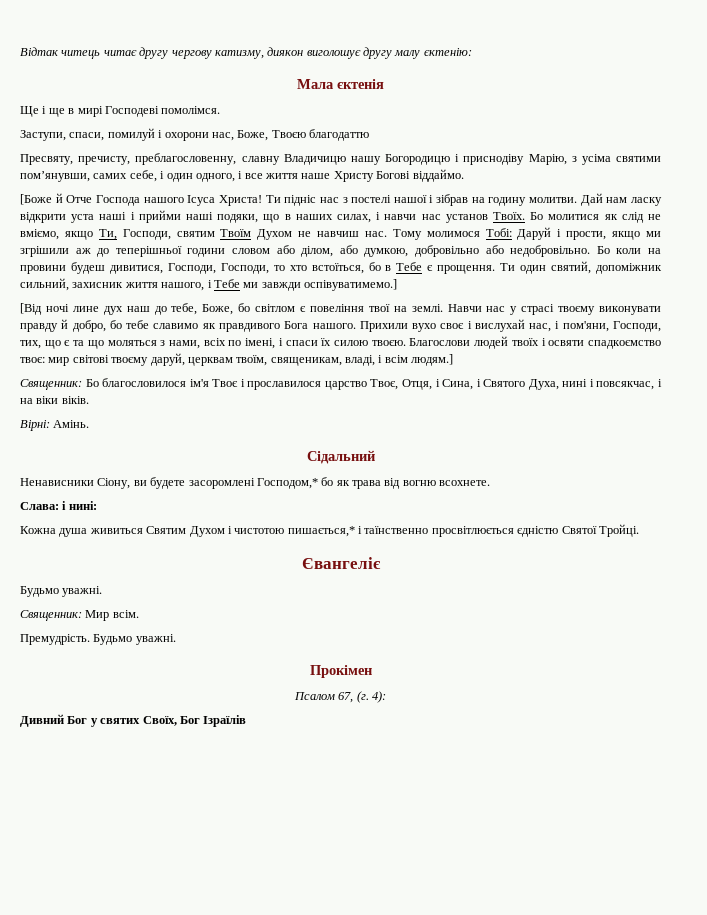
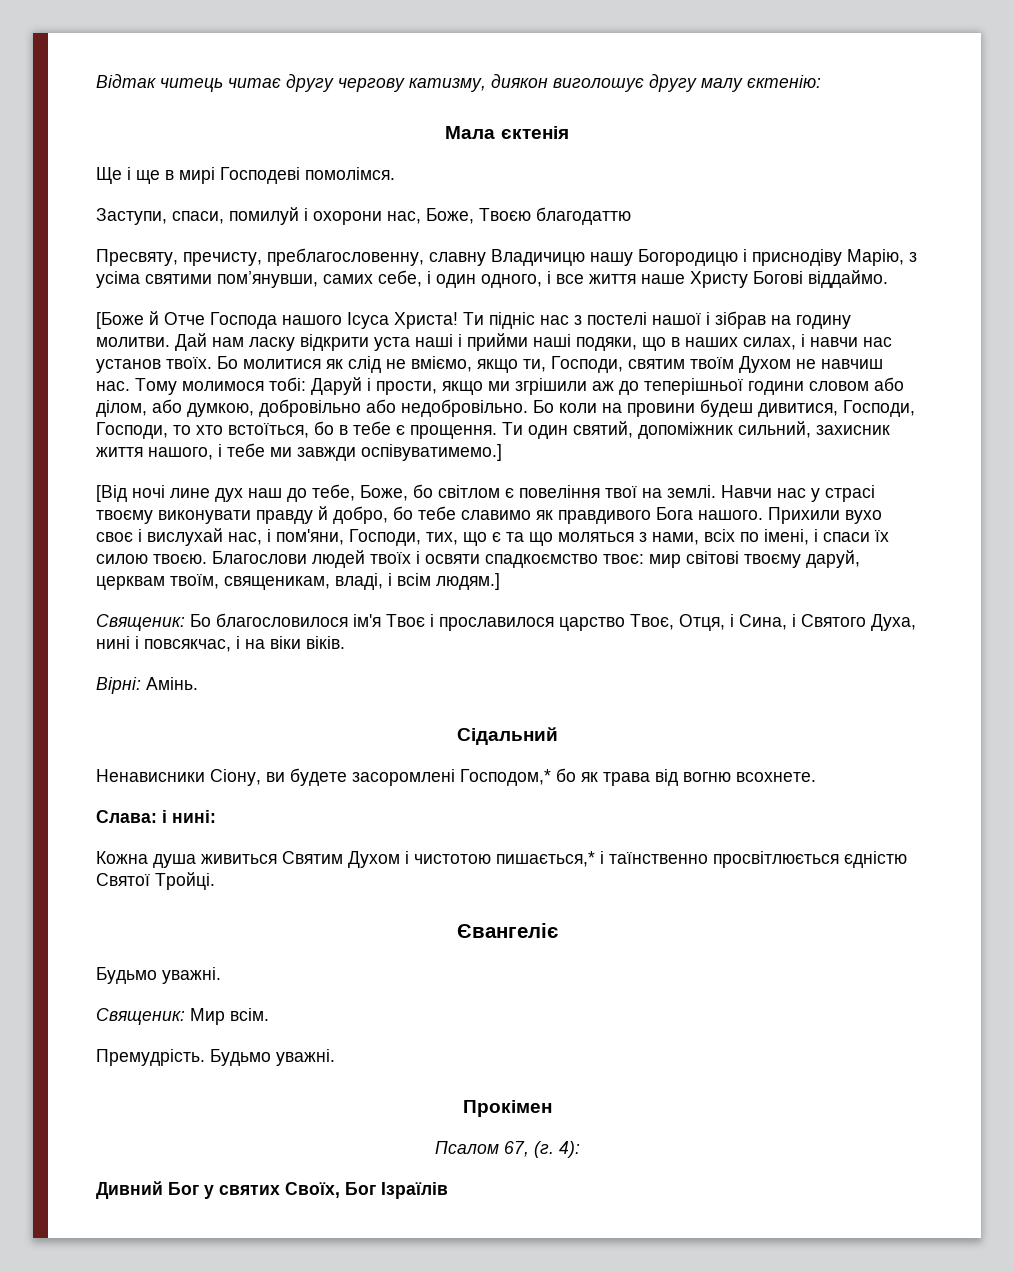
- Дай нам ласку відкрити уста наші і прийми наші подяки, що в наших силах, і навчи нас установ Твоїх.
+ Дай нам ласку відкрити уста наші і прийми наші подяки, що в наших силах, і навчи нас установ твоїх.
- Бо молитися як слід не вміємо, якщо Ти, Господи, святим Твоїм Духом не навчиш нас.
+ Бо молитися як слід не вміємо, якщо ти, Господи, святим твоїм Духом не навчиш нас.
- Тому молимося Тобі: Даруй і прости, якщо ми згрішили аж до теперішньої години словом або ділом, або думкою, добровільно або недобровільно.
+ Тому молимося тобі: Даруй і прости, якщо ми згрішили аж до теперішньої години словом або ділом, або думкою, добровільно або недобровільно.
- Бо коли на провини будеш дивитися, Господи, Господи, то хто встоїться, бо в Тебе є прощення.
+ Бо коли на провини будеш дивитися, Господи, Господи, то хто встоїться, бо в тебе є прощення.
- Ти один святий, допоміжник сильний, захисник життя нашого, і Тебе ми завжди оспівуватимемо.]
+ Ти один святий, допоміжник сильний, захисник життя нашого, і тебе ми завжди оспівуватимемо.]
- Священник: Бо благословилося ім'я Твоє і прославилося царство Твоє, Отця, і Сина, і Святого Духа, нині і повсякчас, і на віки віків.
+ Священик: Бо благословилося ім'я Твоє і прославилося царство Твоє, Отця, і Сина, і Святого Духа, нині і повсякчас, і на віки віків.
- Священник: Мир всім.
+ Священик: Мир всім.

